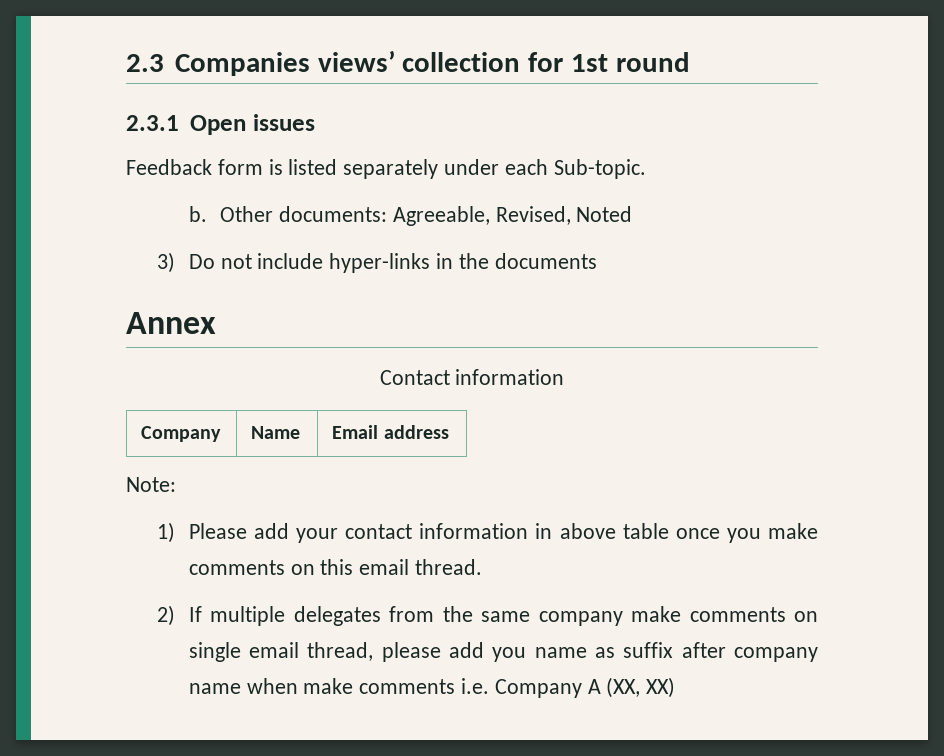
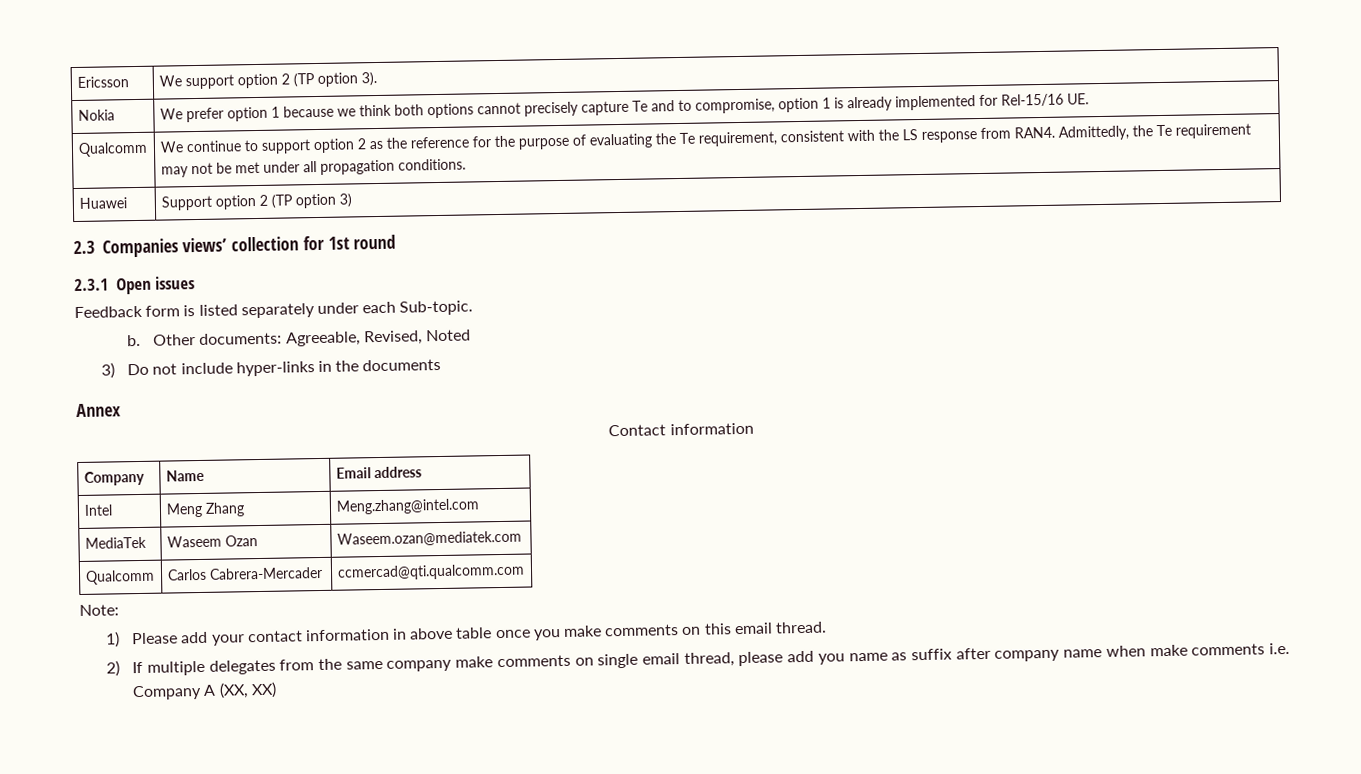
+ Ericsson | We support option 2 (TP option 3).
+ Nokia | We prefer option 1 because we think both options cannot precisely capture Te and to compromise, option 1 is already implemented for Rel-15/16 UE.
+ Qualcomm | We continue to support option 2 as the reference for the purpose of evaluating the Te requirement, consistent with the LS response from RAN4. Admittedly, the Te requirement may not be met under all propagation conditions.
+ Huawei | Support option 2 (TP option 3)
+ Intel | Meng Zhang | Meng.zhang@intel.com
+ MediaTek | Waseem Ozan | Waseem.ozan@mediatek.com
+ Qualcomm | Carlos Cabrera-Mercader | ccmercad@qti.qualcomm.com

